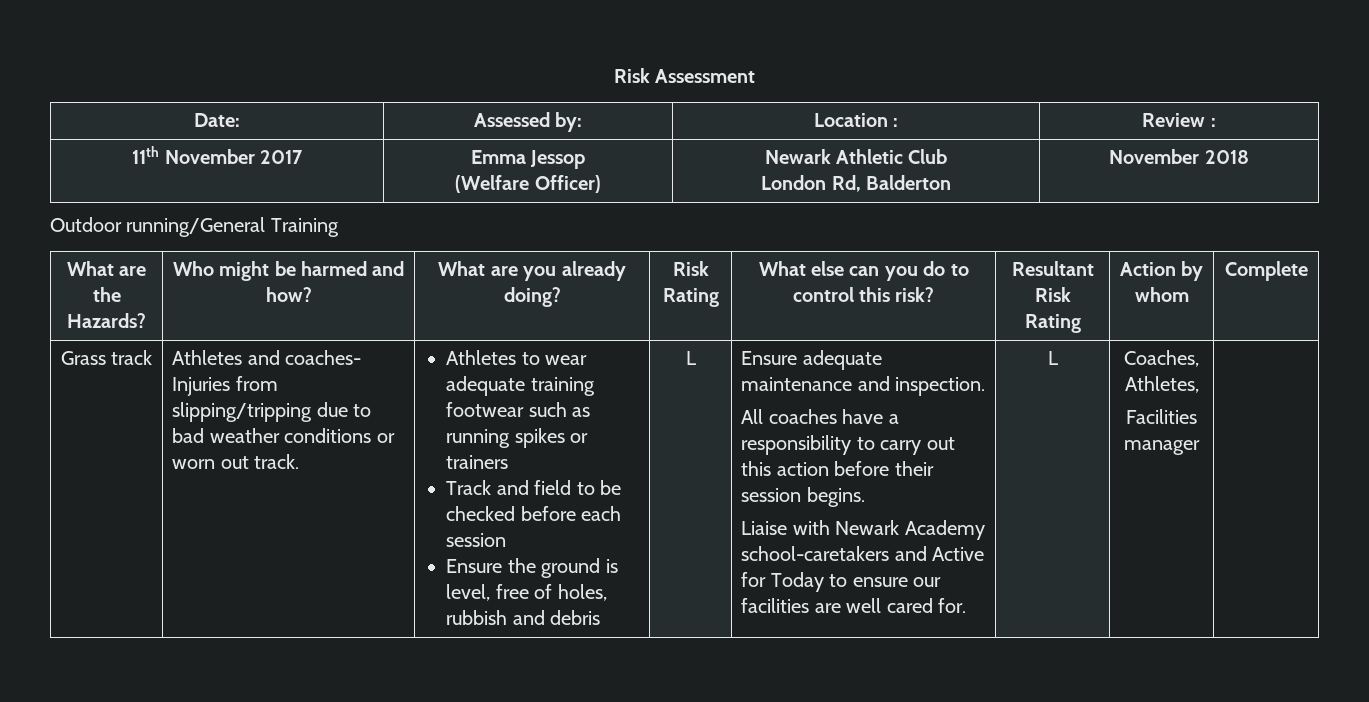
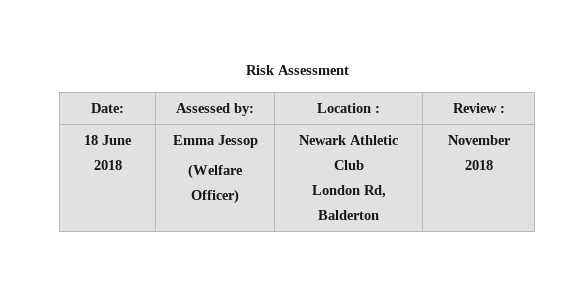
- 11th November 2017 | Emma Jessop
+ 18 June 2018 | Emma Jessop
- Outdoor running/General Training
- What are the Hazards? | Who might be harmed and how? | What are you already doing? | Risk Rating | What else can you do to control this risk? | Resultant Risk Rating | Action by whom | Complete
- Grass track | Athletes and coaches- Injuries from slipping/tripping due to bad weather conditions or worn out track. | Athletes to wear adequate training footwear such as running spikes or trainers
- Track and field to be checked before each session
- Ensure the ground is level, free of holes, rubbish and debris | L | Ensure adequate maintenance and inspection.
- All coaches have a responsibility to carry out this action before their session begins.
- Liaise with Newark Academy school-caretakers and Active for Today to ensure our facilities are well cared for. | L | Coaches, Athletes,
- Facilities manager

